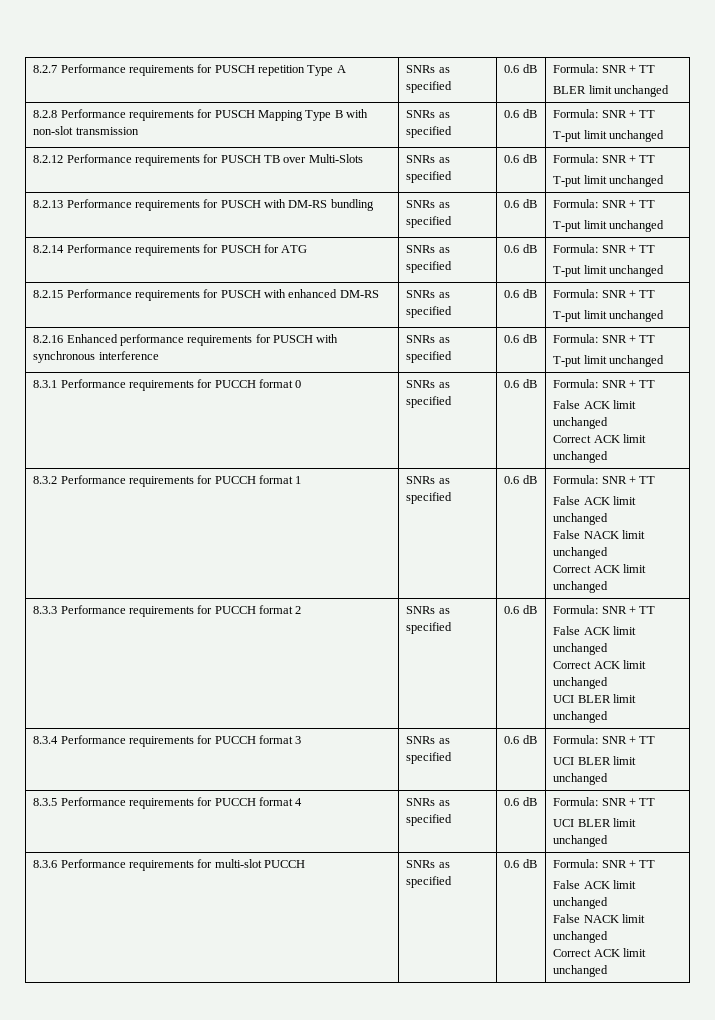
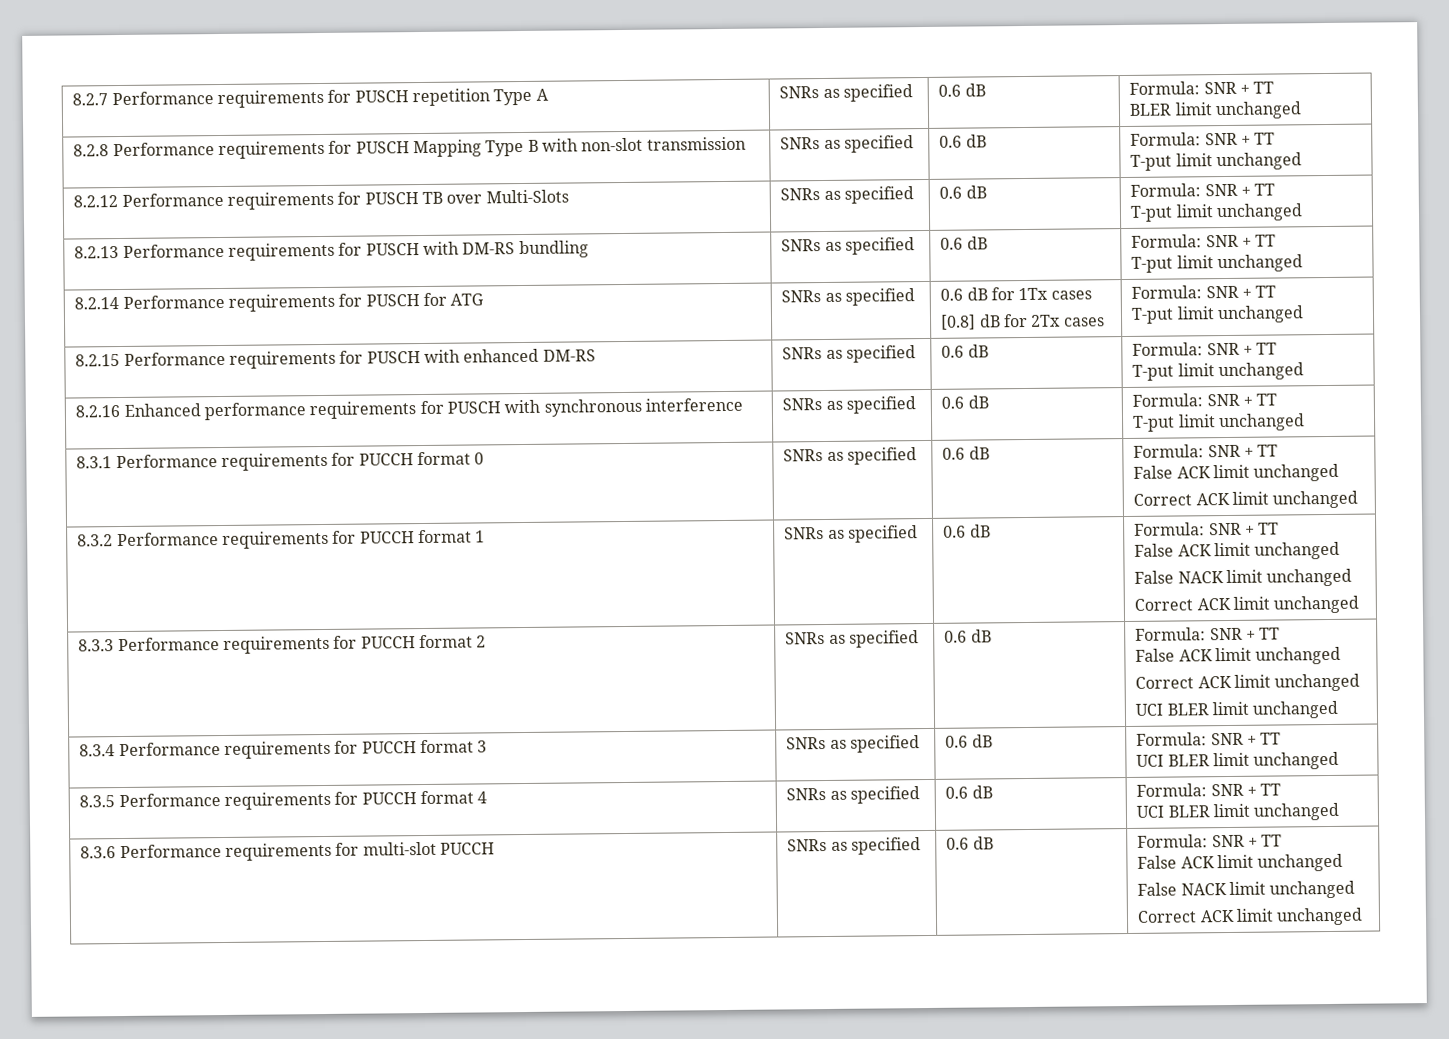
- 8.2.14 Performance requirements for PUSCH for ATG | SNRs as specified | 0.6 dB | Formula: SNR + TT
+ 8.2.14 Performance requirements for PUSCH for ATG | SNRs as specified | 0.6 dB for 1Tx cases
+ [0.8] dB for 2Tx cases | Formula: SNR + TT

